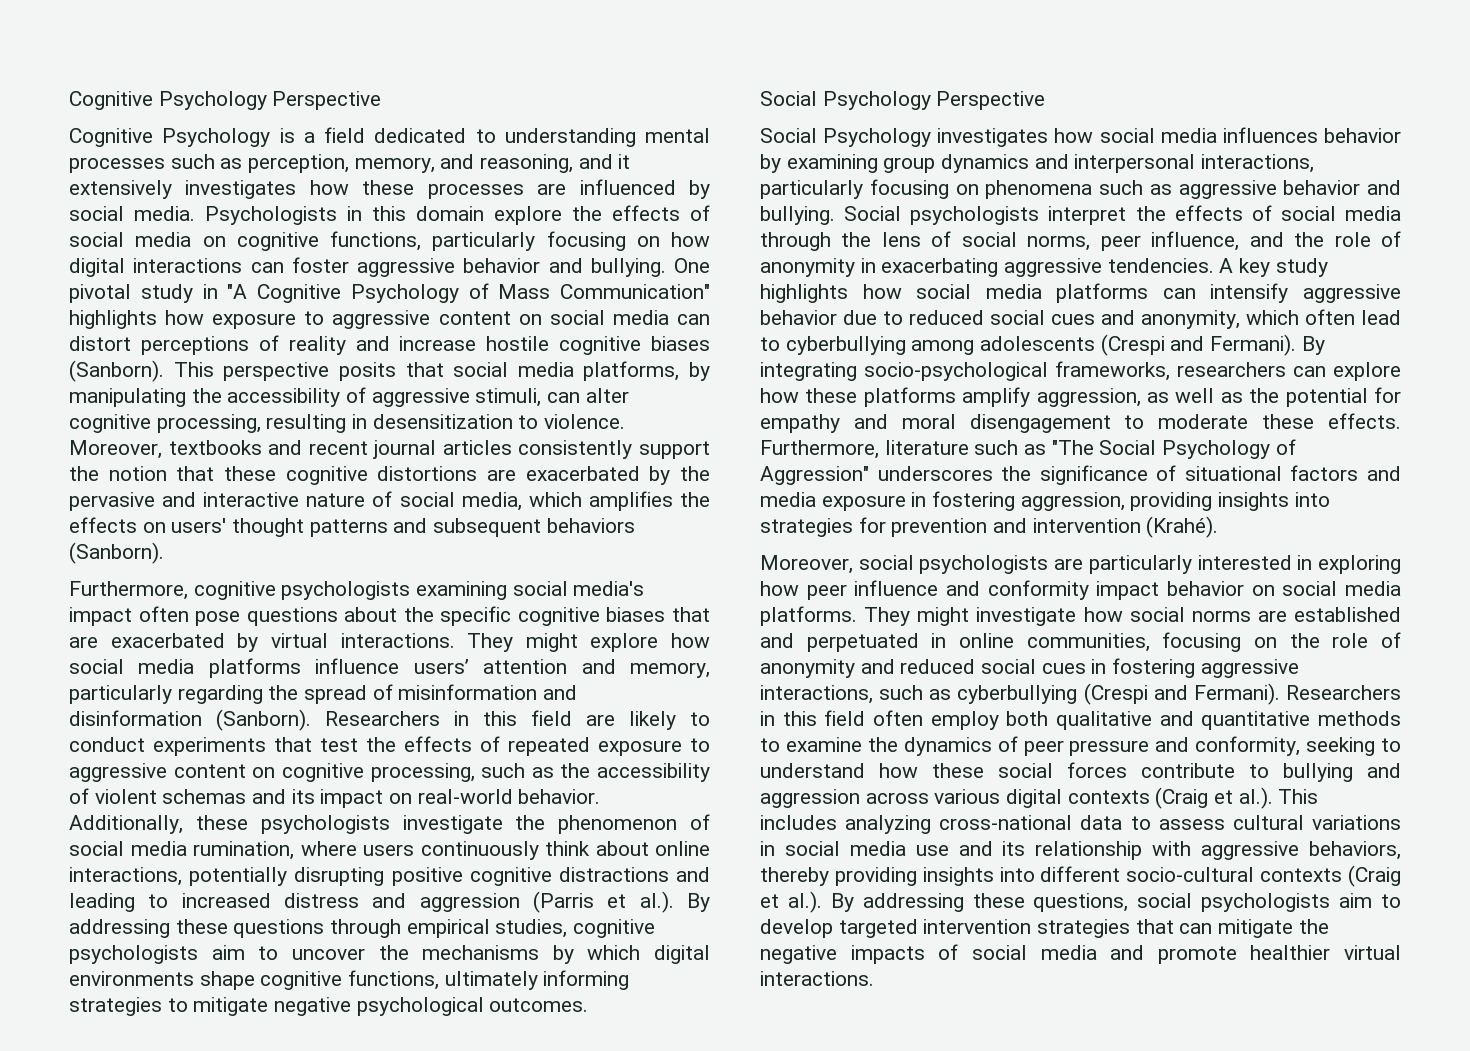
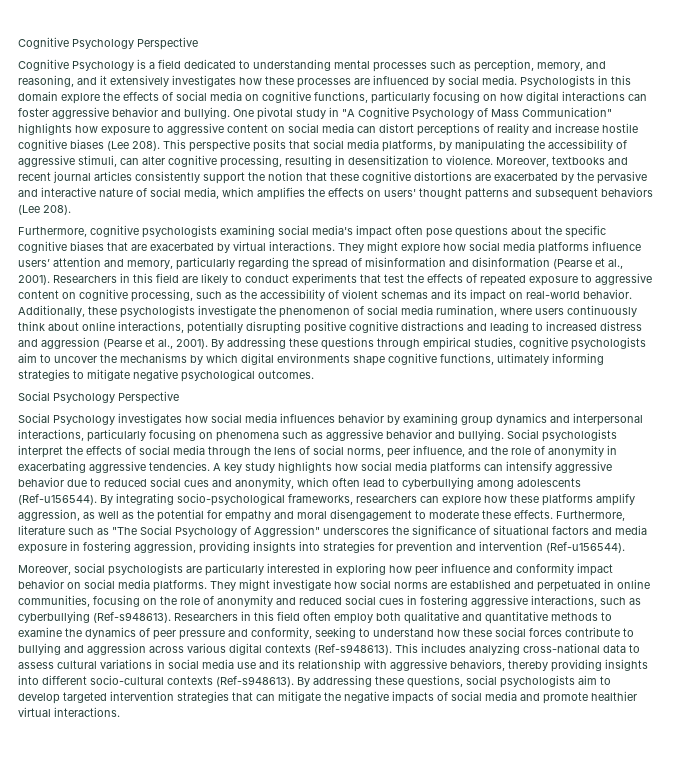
- One pivotal study in "A Cognitive Psychology of Mass Communication" highlights how exposure to aggressive content on social media can distort perceptions of reality and increase hostile cognitive biases (Sanborn).
+ One pivotal study in "A Cognitive Psychology of Mass Communication" highlights how exposure to aggressive content on social media can distort perceptions of reality and increase hostile cognitive biases (Lee 208).
- Moreover, textbooks and recent journal articles consistently support the notion that these cognitive distortions are exacerbated by the pervasive and interactive nature of social media, which amplifies the effects on users' thought patterns and subsequent behaviors (Sanborn).
+ Moreover, textbooks and recent journal articles consistently support the notion that these cognitive distortions are exacerbated by the pervasive and interactive nature of social media, which amplifies the effects on users' thought patterns and subsequent behaviors (Lee 208).
- They might explore how social media platforms influence users’ attention and memory, particularly regarding the spread of misinformation and disinformation (Sanborn).
+ They might explore how social media platforms influence users’ attention and memory, particularly regarding the spread of misinformation and disinformation (Pearse et al., 2001).
- Additionally, these psychologists investigate the phenomenon of social media rumination, where users continuously think about online interactions, potentially disrupting positive cognitive distractions and leading to increased distress and aggression (Parris et al.). By addressing these questions through empirical studies, cognitive psychologists aim to uncover the mechanisms by which digital environments shape cognitive functions, ultimately informing strategies to mitigate negative psychological outcomes.
+ Additionally, these psychologists investigate the phenomenon of social media rumination, where users continuously think about online interactions, potentially disrupting positive cognitive distractions and leading to increased distress and aggression (Pearse et al., 2001). By addressing these questions through empirical studies, cognitive psychologists aim to uncover the mechanisms by which digital environments shape cognitive functions, ultimately informing strategies to mitigate negative psychological outcomes.
- A key study highlights how social media platforms can intensify aggressive behavior due to reduced social cues and anonymity, which often lead to cyberbullying among adolescents (Crespi and Fermani).
+ A key study highlights how social media platforms can intensify aggressive behavior due to reduced social cues and anonymity, which often lead to cyberbullying among adolescents (Ref-u156544).
- Furthermore, literature such as "The Social Psychology of Aggression" underscores the significance of situational factors and media exposure in fostering aggression, providing insights into strategies for prevention and intervention (Krahé).
+ Furthermore, literature such as "The Social Psychology of Aggression" underscores the significance of situational factors and media exposure in fostering aggression, providing insights into strategies for prevention and intervention (Ref-u156544).
- They might investigate how social norms are established and perpetuated in online communities, focusing on the role of anonymity and reduced social cues in fostering aggressive interactions, such as cyberbullying (Crespi and Fermani).
+ They might investigate how social norms are established and perpetuated in online communities, focusing on the role of anonymity and reduced social cues in fostering aggressive interactions, such as cyberbullying (Ref-s948613).
- Researchers in this field often employ both qualitative and quantitative methods to examine the dynamics of peer pressure and conformity, seeking to understand how these social forces contribute to bullying and aggression across various digital contexts (Craig et al.). This includes analyzing cross-national data to assess cultural variations in social media use and its relationship with aggressive behaviors, thereby providing insights into different socio-cultural contexts (Craig et al.). By addressing these questions, social psychologists aim to develop targeted intervention strategies that can mitigate the negative impacts of social media and promote healthier virtual interactions.
+ Researchers in this field often employ both qualitative and quantitative methods to examine the dynamics of peer pressure and conformity, seeking to understand how these social forces contribute to bullying and aggression across various digital contexts (Ref-s948613). This includes analyzing cross-national data to assess cultural variations in social media use and its relationship with aggressive behaviors, thereby providing insights into different socio-cultural contexts (Ref-s948613). By addressing these questions, social psychologists aim to develop targeted intervention strategies that can mitigate the negative impacts of social media and promote healthier virtual interactions.

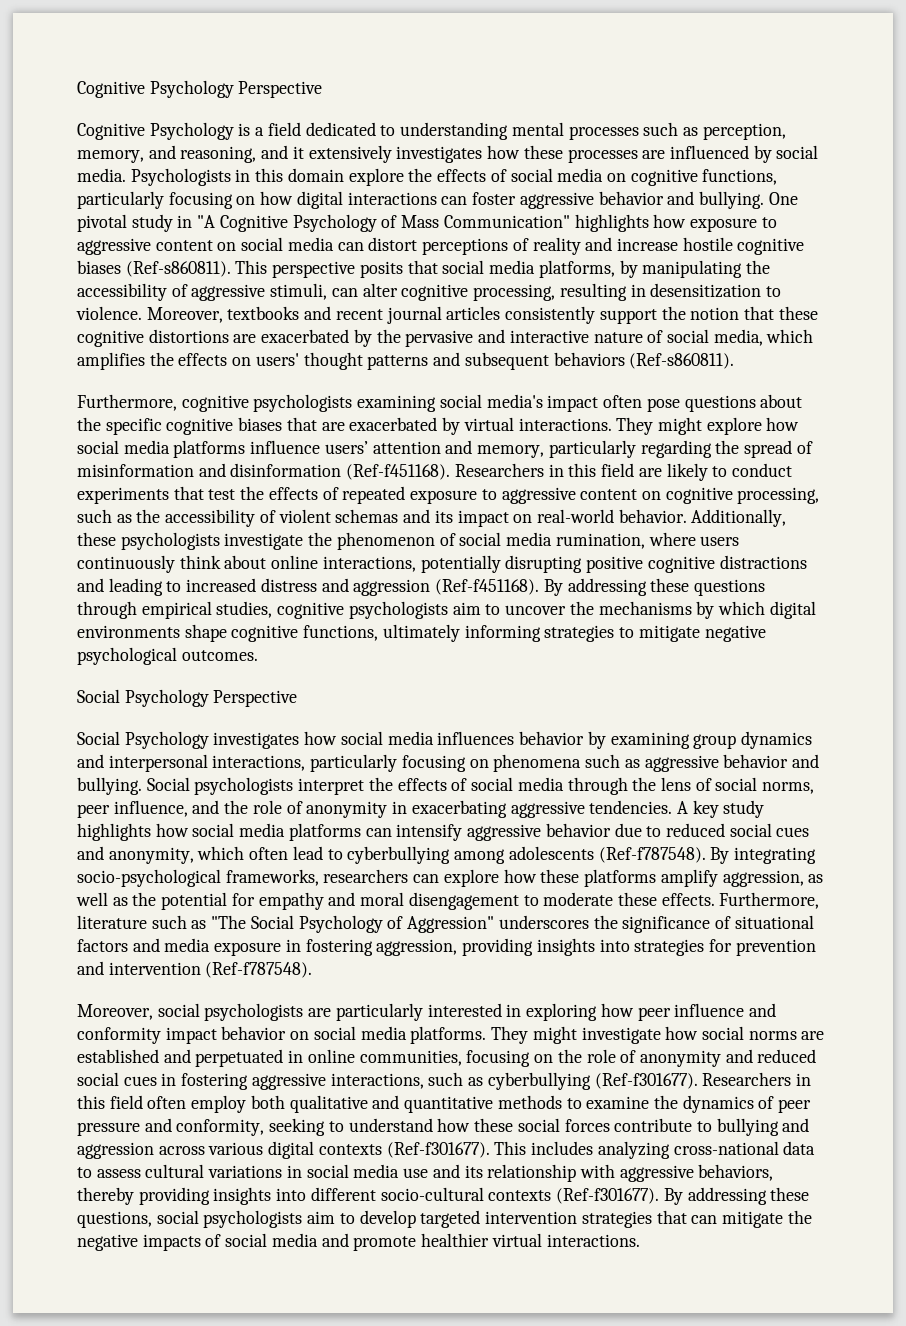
- One pivotal study in "A Cognitive Psychology of Mass Communication" highlights how exposure to aggressive content on social media can distort perceptions of reality and increase hostile cognitive biases (Lee 208).
+ One pivotal study in "A Cognitive Psychology of Mass Communication" highlights how exposure to aggressive content on social media can distort perceptions of reality and increase hostile cognitive biases (Ref-s860811).
- Moreover, textbooks and recent journal articles consistently support the notion that these cognitive distortions are exacerbated by the pervasive and interactive nature of social media, which amplifies the effects on users' thought patterns and subsequent behaviors (Lee 208).
+ Moreover, textbooks and recent journal articles consistently support the notion that these cognitive distortions are exacerbated by the pervasive and interactive nature of social media, which amplifies the effects on users' thought patterns and subsequent behaviors (Ref-s860811).
- They might explore how social media platforms influence users’ attention and memory, particularly regarding the spread of misinformation and disinformation (Pearse et al., 2001).
+ They might explore how social media platforms influence users’ attention and memory, particularly regarding the spread of misinformation and disinformation (Ref-f451168).
- Additionally, these psychologists investigate the phenomenon of social media rumination, where users continuously think about online interactions, potentially disrupting positive cognitive distractions and leading to increased distress and aggression (Pearse et al., 2001).
+ Additionally, these psychologists investigate the phenomenon of social media rumination, where users continuously think about online interactions, potentially disrupting positive cognitive distractions and leading to increased distress and aggression (Ref-f451168).
- A key study highlights how social media platforms can intensify aggressive behavior due to reduced social cues and anonymity, which often lead to cyberbullying among adolescents (Ref-u156544).
+ A key study highlights how social media platforms can intensify aggressive behavior due to reduced social cues and anonymity, which often lead to cyberbullying among adolescents (Ref-f787548).
- Furthermore, literature such as "The Social Psychology of Aggression" underscores the significance of situational factors and media exposure in fostering aggression, providing insights into strategies for prevention and intervention (Ref-u156544).
+ Furthermore, literature such as "The Social Psychology of Aggression" underscores the significance of situational factors and media exposure in fostering aggression, providing insights into strategies for prevention and intervention (Ref-f787548).
- They might investigate how social norms are established and perpetuated in online communities, focusing on the role of anonymity and reduced social cues in fostering aggressive interactions, such as cyberbullying (Ref-s948613).
+ They might investigate how social norms are established and perpetuated in online communities, focusing on the role of anonymity and reduced social cues in fostering aggressive interactions, such as cyberbullying (Ref-f301677).
- Researchers in this field often employ both qualitative and quantitative methods to examine the dynamics of peer pressure and conformity, seeking to understand how these social forces contribute to bullying and aggression across various digital contexts (Ref-s948613).
+ Researchers in this field often employ both qualitative and quantitative methods to examine the dynamics of peer pressure and conformity, seeking to understand how these social forces contribute to bullying and aggression across various digital contexts (Ref-f301677).
- This includes analyzing cross-national data to assess cultural variations in social media use and its relationship with aggressive behaviors, thereby providing insights into different socio-cultural contexts (Ref-s948613).
+ This includes analyzing cross-national data to assess cultural variations in social media use and its relationship with aggressive behaviors, thereby providing insights into different socio-cultural contexts (Ref-f301677).

